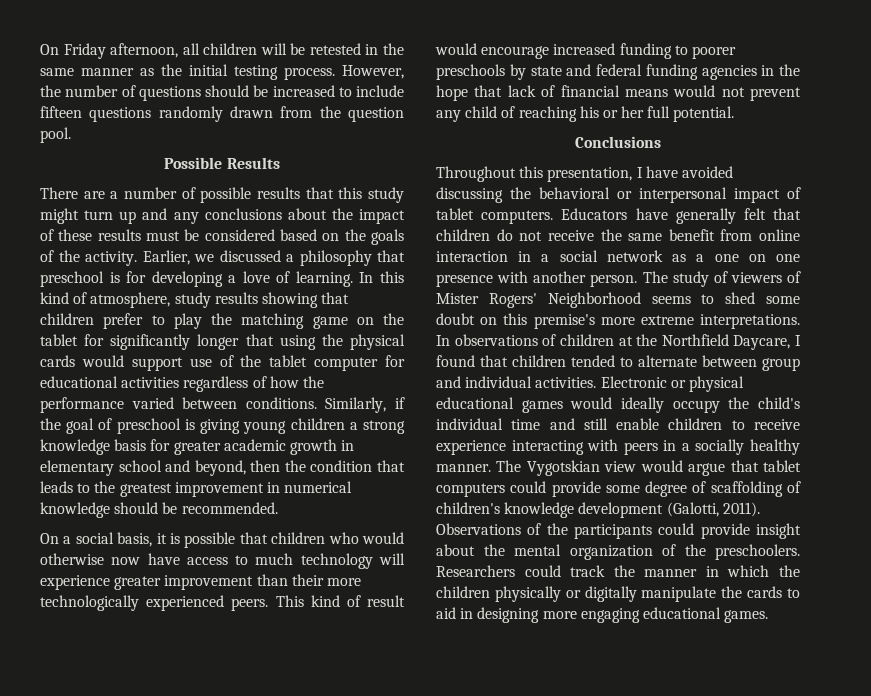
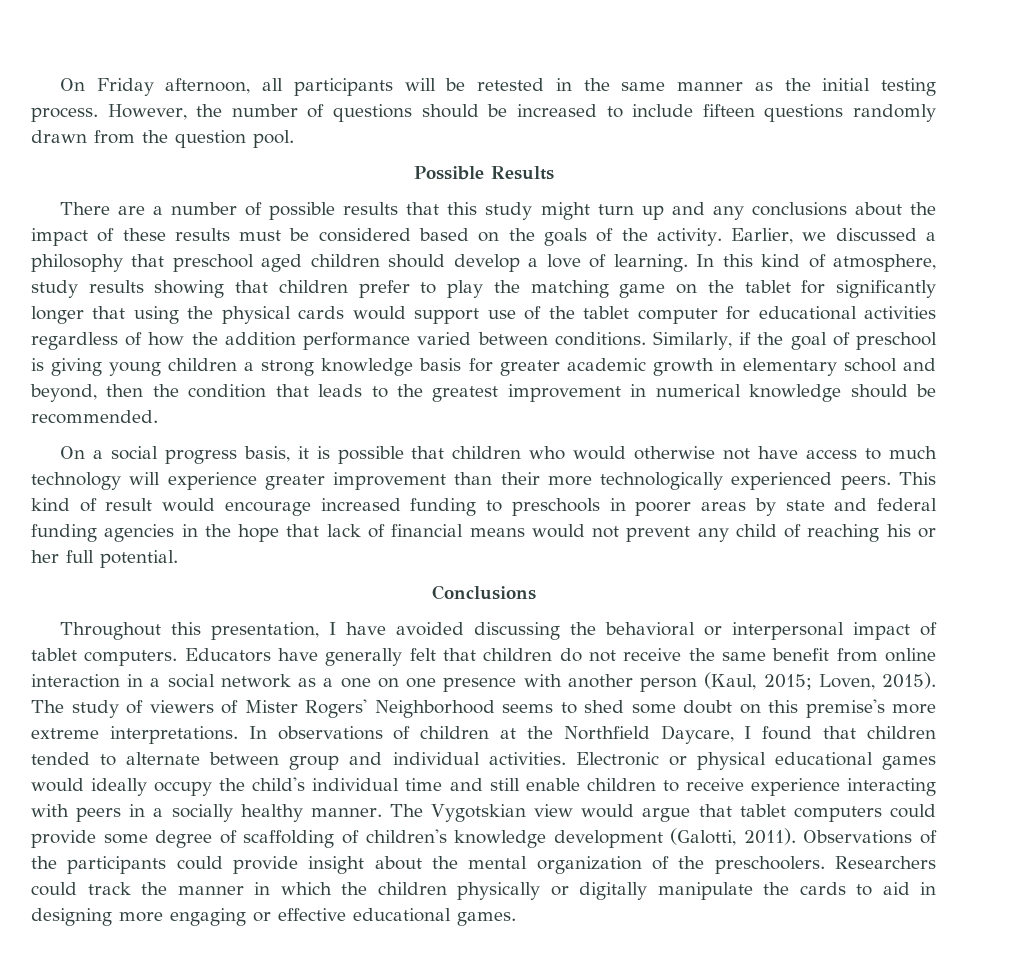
- On Friday afternoon, all children will be retested in the same manner as the initial testing process.
+ On Friday afternoon, all participants will be retested in the same manner as the initial testing process.
- Earlier, we discussed a philosophy that preschool is for developing a love of learning.
+ Earlier, we discussed a philosophy that preschool aged children should develop a love of learning.
- In this kind of atmosphere, study results showing that children prefer to play the matching game on the tablet for significantly longer that using the physical cards would support use of the tablet computer for educational activities regardless of how the performance varied between conditions.
+ In this kind of atmosphere, study results showing that children prefer to play the matching game on the tablet for significantly longer that using the physical cards would support use of the tablet computer for educational activities regardless of how the addition performance varied between conditions.
- On a social basis, it is possible that children who would otherwise now have access to much technology will experience greater improvement than their more technologically experienced peers.
+ On a social progress basis, it is possible that children who would otherwise not have access to much technology will experience greater improvement than their more technologically experienced peers.
- This kind of result would encourage increased funding to poorer preschools by state and federal funding agencies in the hope that lack of financial means would not prevent any child of reaching his or her full potential.
+ This kind of result would encourage increased funding to preschools in poorer areas by state and federal funding agencies in the hope that lack of financial means would not prevent any child of reaching his or her full potential.
- Educators have generally felt that children do not receive the same benefit from online interaction in a social network as a one on one presence with another person.
+ Educators have generally felt that children do not receive the same benefit from online interaction in a social network as a one on one presence with another person (Kaul, 2015; Loven, 2015).
- Researchers could track the manner in which the children physically or digitally manipulate the cards to aid in designing more engaging educational games.
+ Researchers could track the manner in which the children physically or digitally manipulate the cards to aid in designing more engaging or effective educational games.

